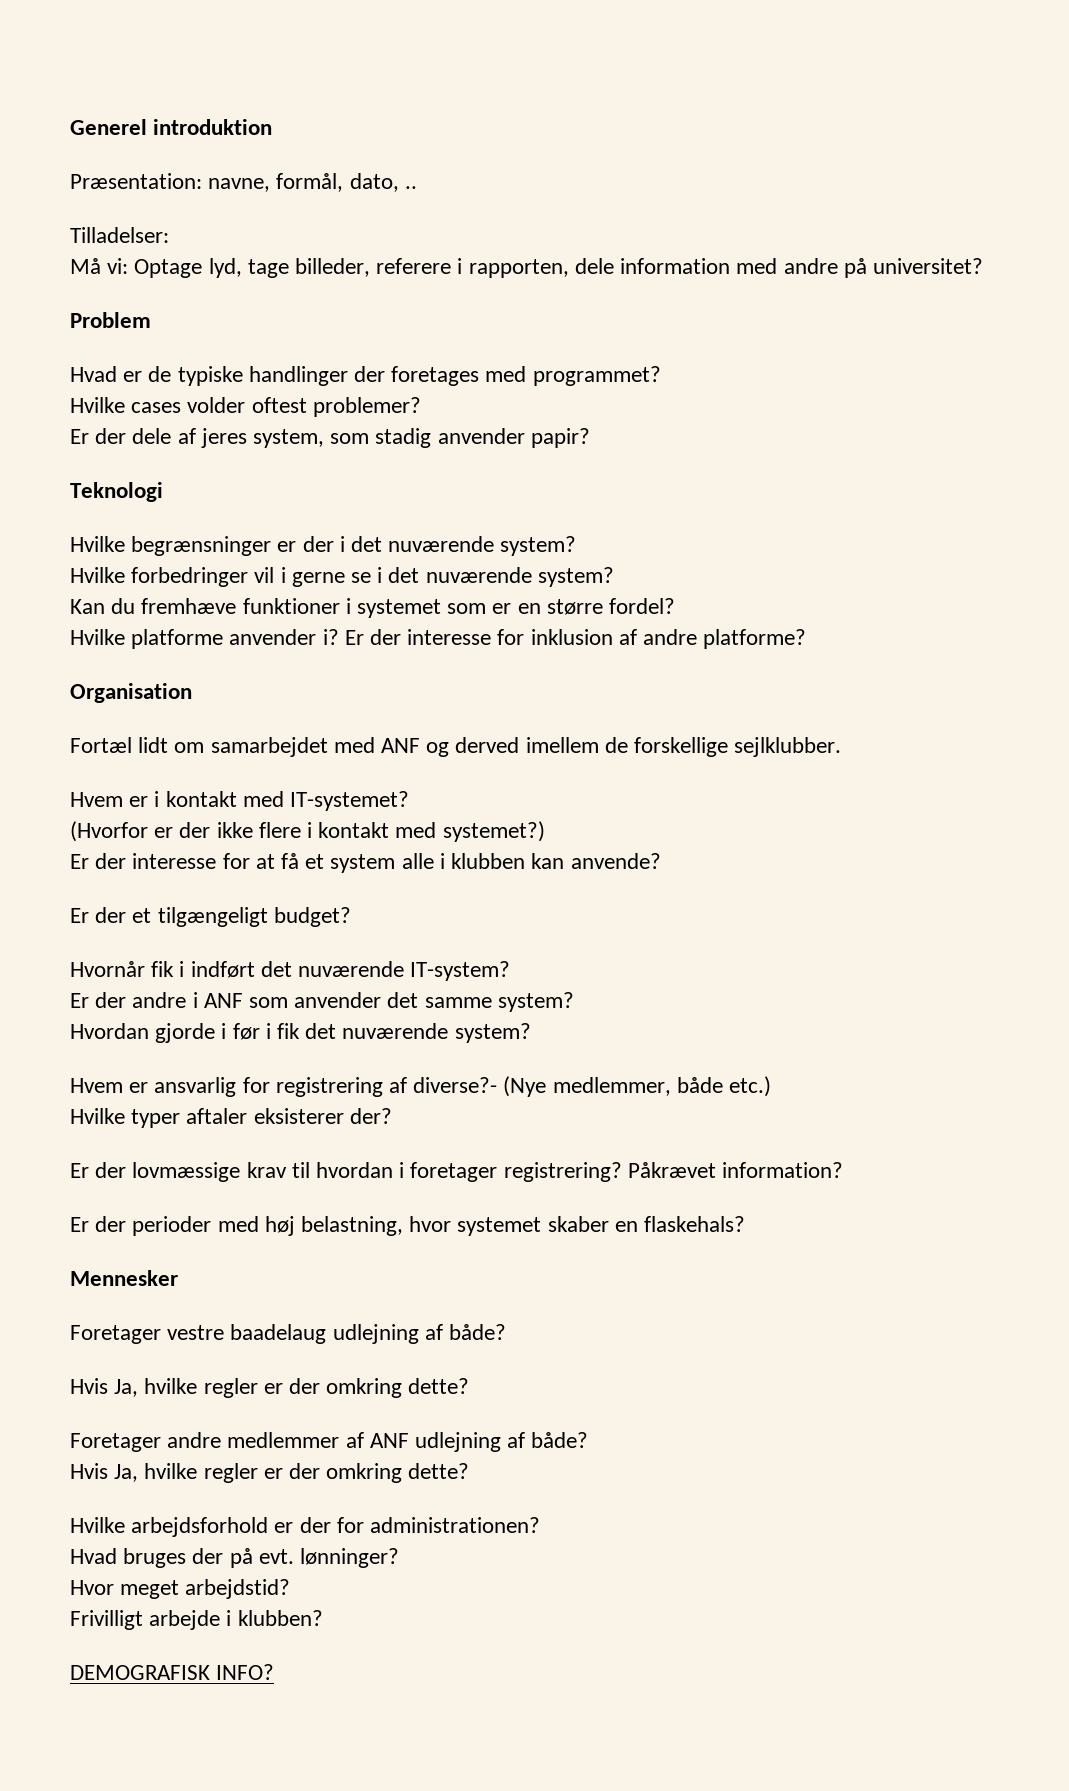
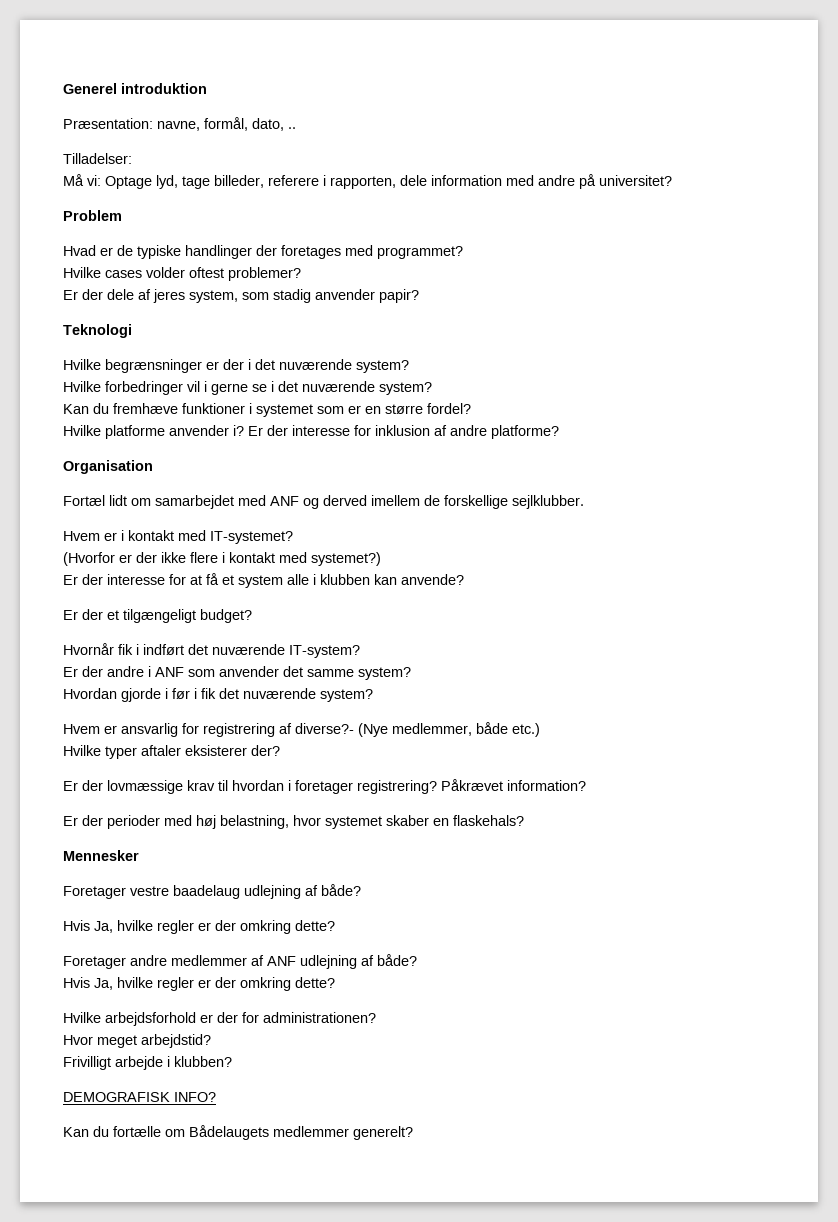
- Hvad bruges der på evt. lønninger?
+ Kan du fortælle om Bådelaugets medlemmer generelt?

